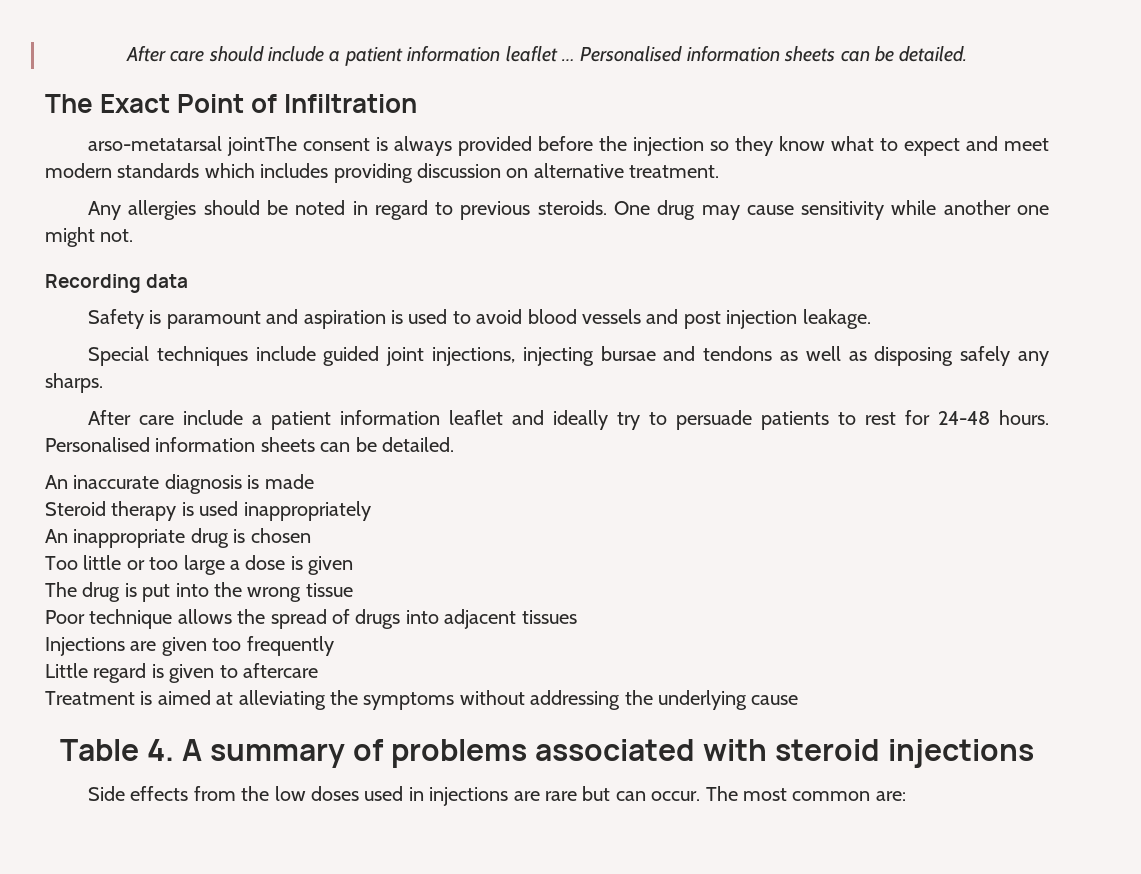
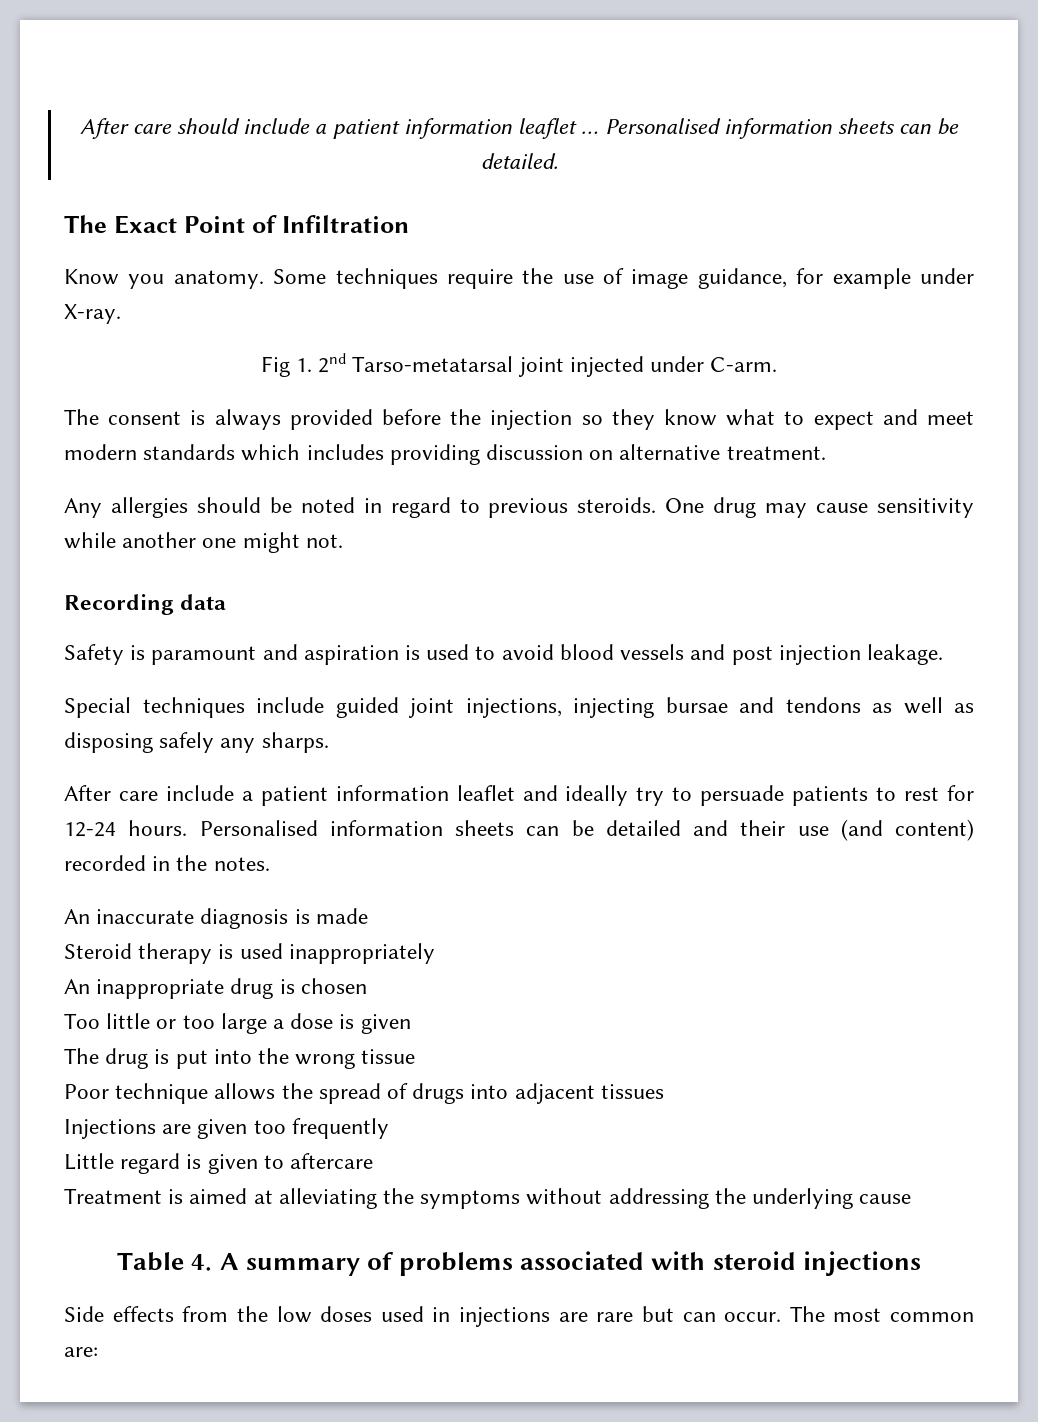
- arso-metatarsal jointThe consent is always provided before the injection so they know what to expect and meet modern standards which includes providing discussion on alternative treatment.
+ Know you anatomy. Some techniques require the use of image guidance, for example under X-ray.
+ Fig 1. 2nd Tarso-metatarsal joint injected under C-arm.
+ The consent is always provided before the injection so they know what to expect and meet modern standards which includes providing discussion on alternative treatment.
- After care include a patient information leaflet and ideally try to persuade patients to rest for 24-48 hours. Personalised information sheets can be detailed.
+ After care include a patient information leaflet and ideally try to persuade patients to rest for 12-24 hours. Personalised information sheets can be detailed and their use (and content) recorded in the notes.

